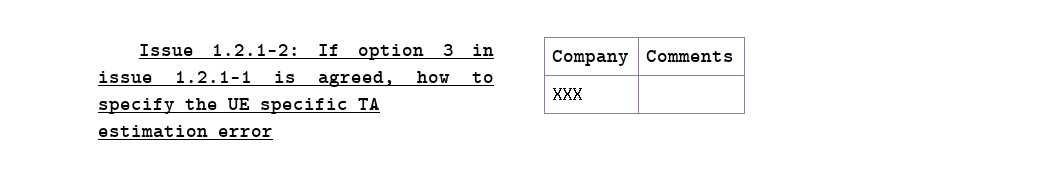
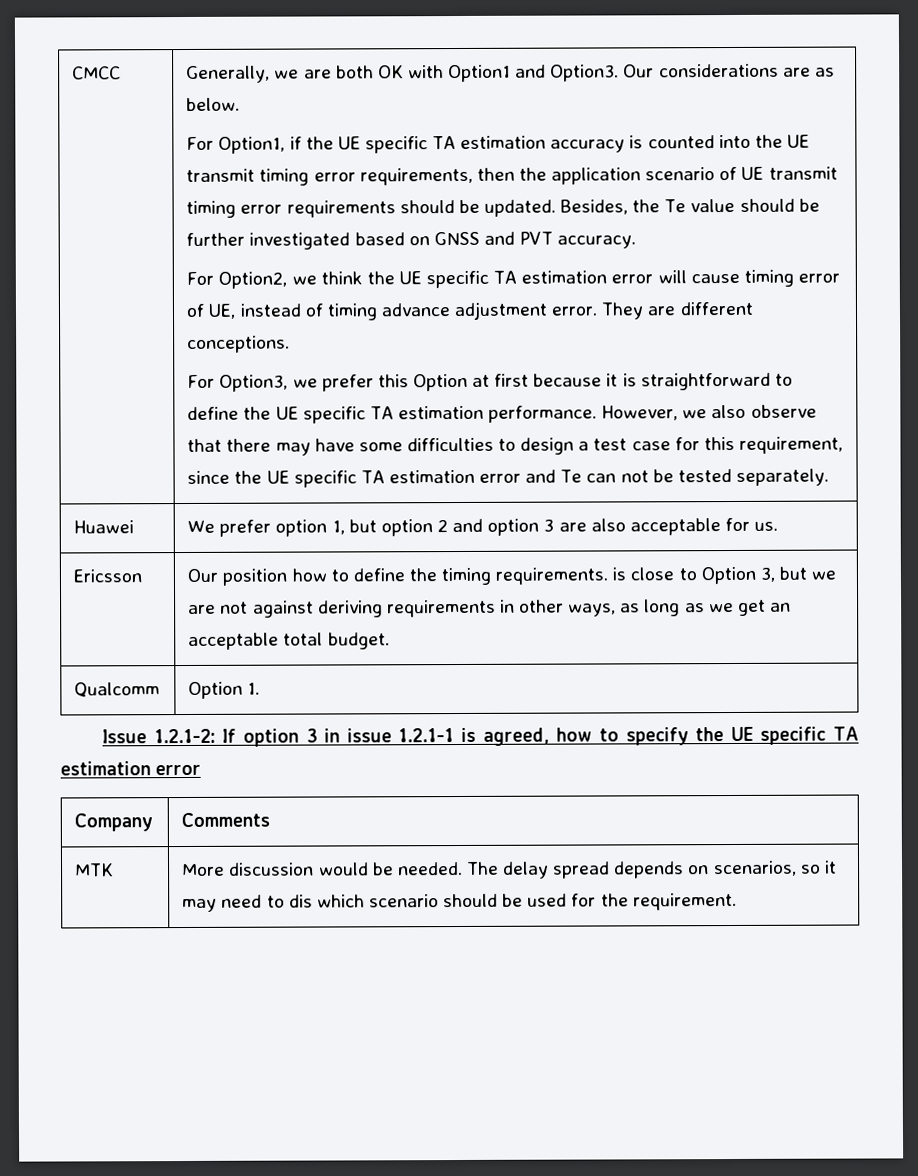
+ CMCC | Generally, we are both OK with Option1 and Option3. Our considerations are as below.
+ For Option1, if the UE specific TA estimation accuracy is counted into the UE transmit timing error requirements, then the application scenario of UE transmit timing error requirements should be updated. Besides, the Te value should be further investigated based on GNSS and PVT accuracy.
+ For Option2, we think the UE specific TA estimation error will cause timing error of UE, instead of timing advance adjustment error. They are different conceptions.
+ For Option3, we prefer this Option at first because it is straightforward to define the UE specific TA estimation performance. However, we also observe that there may have some difficulties to design a test case for this requirement, since the UE specific TA estimation error and Te can not be tested separately.
+ Huawei | We prefer option 1, but option 2 and option 3 are also acceptable for us.
+ Ericsson | Our position how to define the timing requirements. is close to Option 3, but we are not against deriving requirements in other ways, as long as we get an acceptable total budget.
+ Qualcomm | Option 1.
- XXX |
+ MTK | More discussion would be needed. The delay spread depends on scenarios, so it may need to dis which scenario should be used for the requirement.

